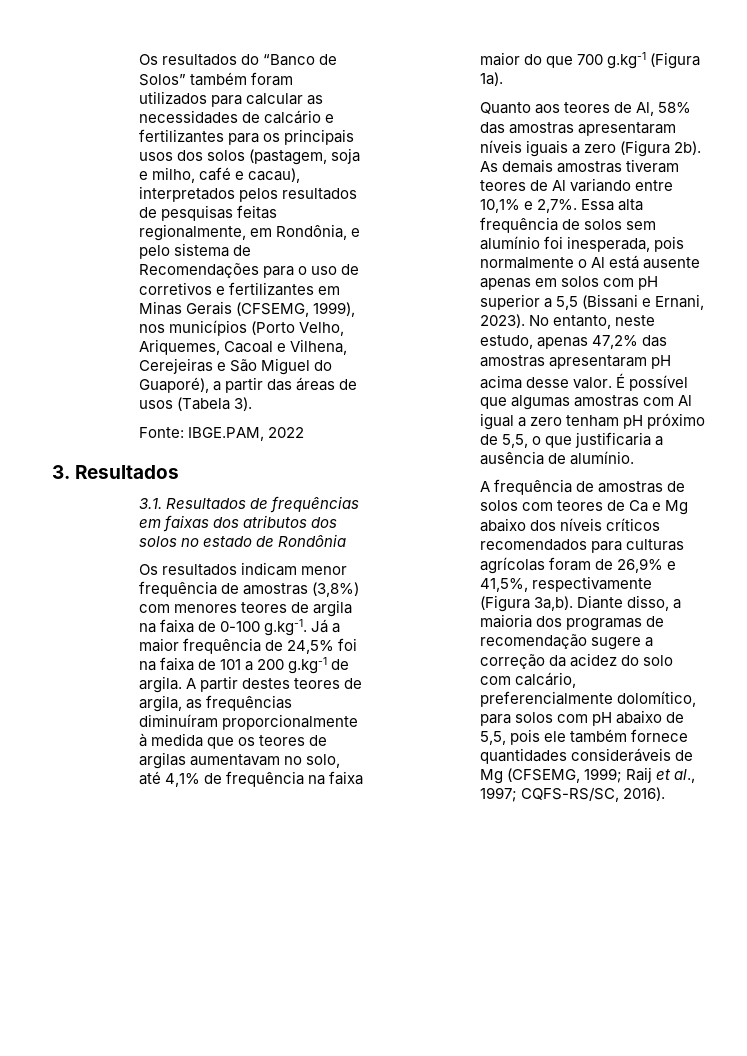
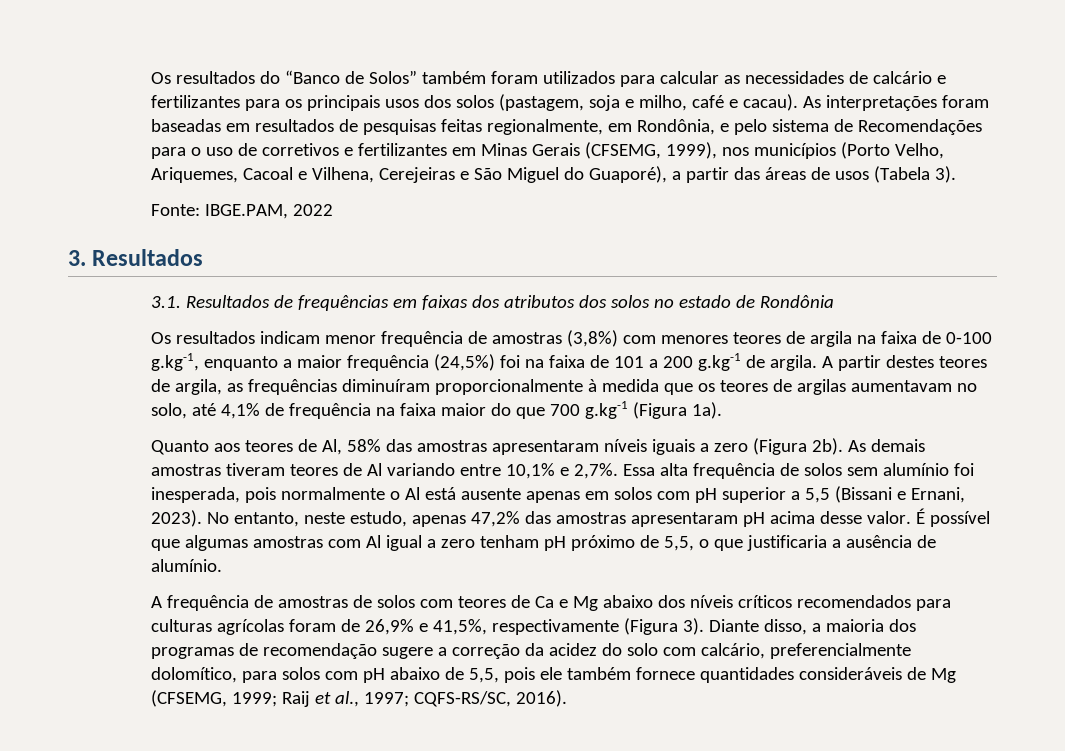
- Os resultados do “Banco de Solos” também foram utilizados para calcular as necessidades de calcário e fertilizantes para os principais usos dos solos (pastagem, soja e milho, café e cacau), interpretados pelos resultados de pesquisas feitas regionalmente, em Rondônia, e pelo sistema de Recomendações para o uso de corretivos e fertilizantes em Minas Gerais (CFSEMG, 1999), nos municípios (Porto Velho, Ariquemes, Cacoal e Vilhena, Cerejeiras e São Miguel do Guaporé), a partir das áreas de usos (Tabela 3).
+ Os resultados do “Banco de Solos” também foram utilizados para calcular as necessidades de calcário e fertilizantes para os principais usos dos solos (pastagem, soja e milho, café e cacau). As interpretações foram baseadas em resultados de pesquisas feitas regionalmente, em Rondônia, e pelo sistema de Recomendações para o uso de corretivos e fertilizantes em Minas Gerais (CFSEMG, 1999), nos municípios (Porto Velho, Ariquemes, Cacoal e Vilhena, Cerejeiras e São Miguel do Guaporé), a partir das áreas de usos (Tabela 3).
- Os resultados indicam menor frequência de amostras (3,8%) com menores teores de argila na faixa de 0-100 g.kg-1. Já a maior frequência de 24,5% foi na faixa de 101 a 200 g.kg-1 de argila.
+ Os resultados indicam menor frequência de amostras (3,8%) com menores teores de argila na faixa de 0-100 g.kg-1, enquanto a maior frequência (24,5%) foi na faixa de 101 a 200 g.kg-1 de argila.
- A frequência de amostras de solos com teores de Ca e Mg abaixo dos níveis críticos recomendados para culturas agrícolas foram de 26,9% e 41,5%, respectivamente (Figura 3a,b).
+ A frequência de amostras de solos com teores de Ca e Mg abaixo dos níveis críticos recomendados para culturas agrícolas foram de 26,9% e 41,5%, respectivamente (Figura 3).

